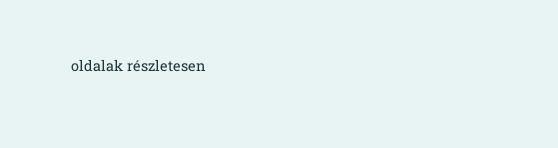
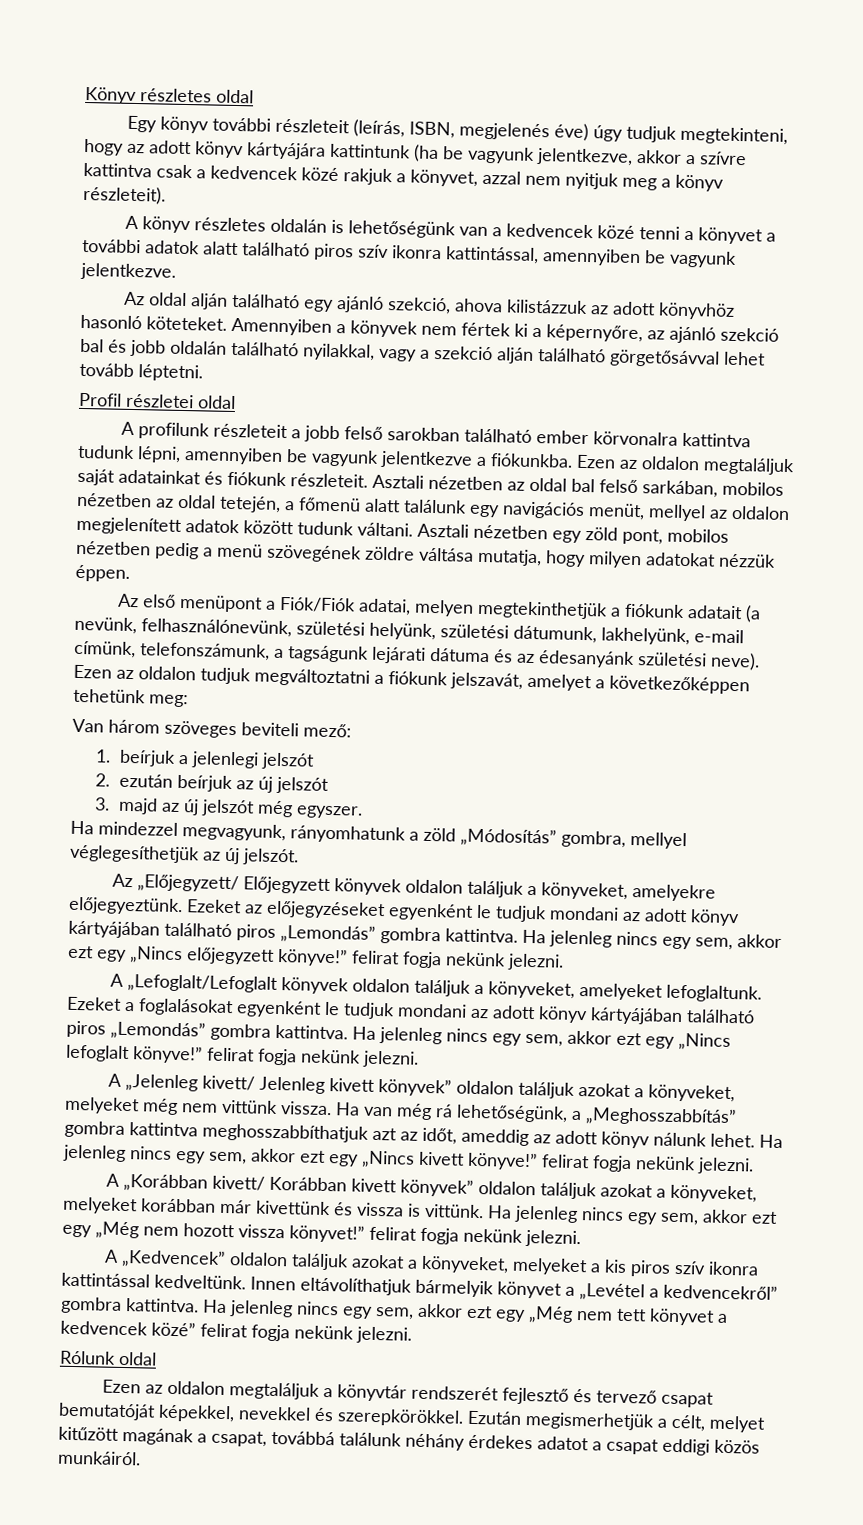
- oldalak részletesen
+ Könyv részletes oldal
+ Egy könyv további részleteit (leírás, ISBN, megjelenés éve) úgy tudjuk megtekinteni, hogy az adott könyv kártyájára kattintunk (ha be vagyunk jelentkezve, akkor a szívre kattintva csak a kedvencek közé rakjuk a könyvet, azzal nem nyitjuk meg a könyv részleteit).
+ A könyv részletes oldalán is lehetőségünk van a kedvencek közé tenni a könyvet a további adatok alatt található piros szív ikonra kattintással, amennyiben be vagyunk jelentkezve.
+ Az oldal alján található egy ajánló szekció, ahova kilistázzuk az adott könyvhöz hasonló köteteket. Amennyiben a könyvek nem fértek ki a képernyőre, az ajánló szekció bal és jobb oldalán található nyilakkal, vagy a szekció alján található görgetősávval lehet tovább léptetni.
+ Profil részletei oldal
+ A profilunk részleteit a jobb felső sarokban található ember körvonalra kattintva tudunk lépni, amennyiben be vagyunk jelentkezve a fiókunkba. Ezen az oldalon megtaláljuk saját adatainkat és fiókunk részleteit. Asztali nézetben az oldal bal felső sarkában, mobilos nézetben az oldal tetején, a főmenü alatt találunk egy navigációs menüt, mellyel az oldalon megjelenített adatok között tudunk váltani. Asztali nézetben egy zöld pont, mobilos nézetben pedig a menü szövegének zöldre váltása mutatja, hogy milyen adatokat nézzük éppen.
+ Az első menüpont a Fiók/Fiók adatai, melyen megtekinthetjük a fiókunk adatait (a nevünk, felhasználónevünk, születési helyünk, születési dátumunk, lakhelyünk, e-mail címünk, telefonszámunk, a tagságunk lejárati dátuma és az édesanyánk születési neve). Ezen az oldalon tudjuk megváltoztatni a fiókunk jelszavát, amelyet a következőképpen tehetünk meg:
+ Van három szöveges beviteli mező:
+ 1. beírjuk a jelenlegi jelszót
+ 2. ezután beírjuk az új jelszót
+ 3. majd az új jelszót még egyszer.
+ Ha mindezzel megvagyunk, rányomhatunk a zöld „Módosítás” gombra, mellyel véglegesíthetjük az új jelszót.
+ Az „Előjegyzett/ Előjegyzett könyvek oldalon találjuk a könyveket, amelyekre előjegyeztünk. Ezeket az előjegyzéseket egyenként le tudjuk mondani az adott könyv kártyájában található piros „Lemondás” gombra kattintva. Ha jelenleg nincs egy sem, akkor ezt egy „Nincs előjegyzett könyve!” felirat fogja nekünk jelezni.
+ A „Lefoglalt/Lefoglalt könyvek oldalon találjuk a könyveket, amelyeket lefoglaltunk. Ezeket a foglalásokat egyenként le tudjuk mondani az adott könyv kártyájában található piros „Lemondás” gombra kattintva. Ha jelenleg nincs egy sem, akkor ezt egy „Nincs lefoglalt könyve!” felirat fogja nekünk jelezni.
+ A „Jelenleg kivett/ Jelenleg kivett könyvek” oldalon találjuk azokat a könyveket, melyeket még nem vittünk vissza. Ha van még rá lehetőségünk, a „Meghosszabbítás” gombra kattintva meghosszabbíthatjuk azt az időt, ameddig az adott könyv nálunk lehet. Ha jelenleg nincs egy sem, akkor ezt egy „Nincs kivett könyve!” felirat fogja nekünk jelezni.
+ A „Korábban kivett/ Korábban kivett könyvek” oldalon találjuk azokat a könyveket, melyeket korábban már kivettünk és vissza is vittünk. Ha jelenleg nincs egy sem, akkor ezt egy „Még nem hozott vissza könyvet!” felirat fogja nekünk jelezni.
+ A „Kedvencek” oldalon találjuk azokat a könyveket, melyeket a kis piros szív ikonra kattintással kedveltünk. Innen eltávolíthatjuk bármelyik könyvet a „Levétel a kedvencekről” gombra kattintva. Ha jelenleg nincs egy sem, akkor ezt egy „Még nem tett könyvet a kedvencek közé” felirat fogja nekünk jelezni.
+ Rólunk oldal
+ Ezen az oldalon megtaláljuk a könyvtár rendszerét fejlesztő és tervező csapat bemutatóját képekkel, nevekkel és szerepkörökkel. Ezután megismerhetjük a célt, melyet kitűzött magának a csapat, továbbá találunk néhány érdekes adatot a csapat eddigi közös munkáiról.

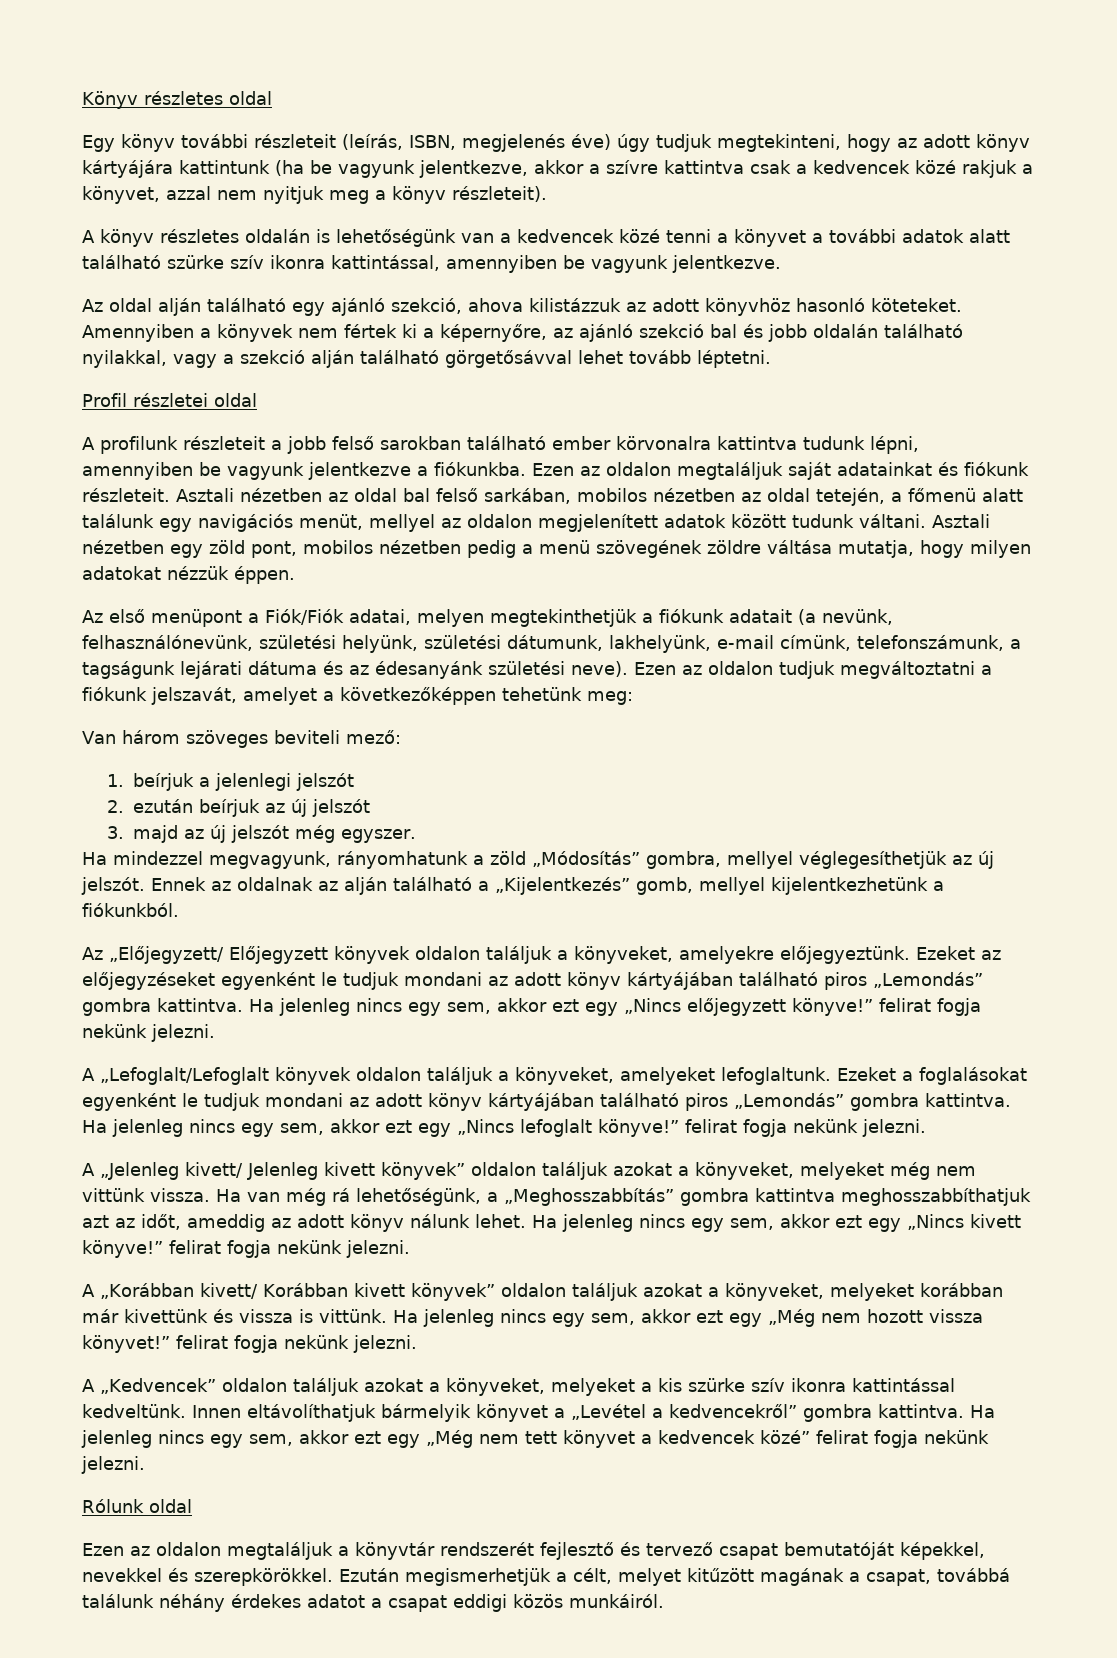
- A könyv részletes oldalán is lehetőségünk van a kedvencek közé tenni a könyvet a további adatok alatt található piros szív ikonra kattintással, amennyiben be vagyunk jelentkezve.
+ A könyv részletes oldalán is lehetőségünk van a kedvencek közé tenni a könyvet a további adatok alatt található szürke szív ikonra kattintással, amennyiben be vagyunk jelentkezve.
+ Ennek az oldalnak az alján található a „Kijelentkezés” gomb, mellyel kijelentkezhetünk a fiókunkból.
- A „Kedvencek” oldalon találjuk azokat a könyveket, melyeket a kis piros szív ikonra kattintással kedveltünk.
+ A „Kedvencek” oldalon találjuk azokat a könyveket, melyeket a kis szürke szív ikonra kattintással kedveltünk.

